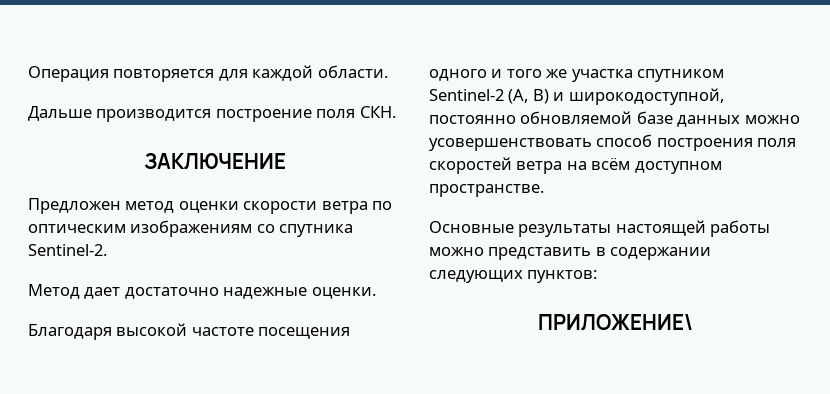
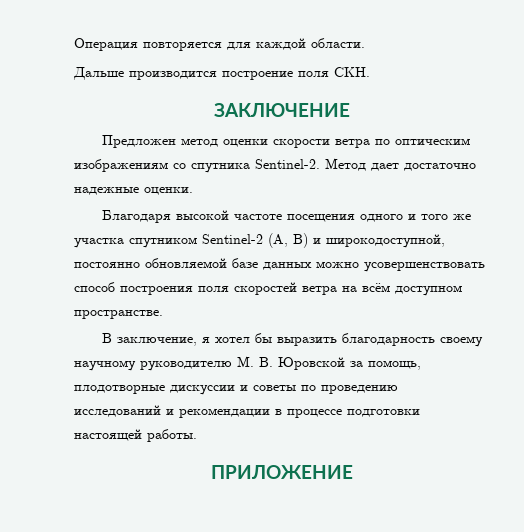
- Предложен метод оценки скорости ветра по оптическим изображениям со спутника Sentinel-2.
- Метод дает достаточно надежные оценки.
+ Предложен метод оценки скорости ветра по оптическим изображениям со спутника Sentinel-2. Метод дает достаточно надежные оценки.
- Основные результаты настоящей работы можно представить в содержании следующих пунктов:
- ПРИЛОЖЕНИЕ\
+ В заключение, я хотел бы выразить благодарность своему научному руководителю М. В. Юровской за помощь, плодотворные дискуссии и советы по проведению исследований и рекомендации в процессе подготовки настоящей работы.
+ ПРИЛОЖЕНИЕ

